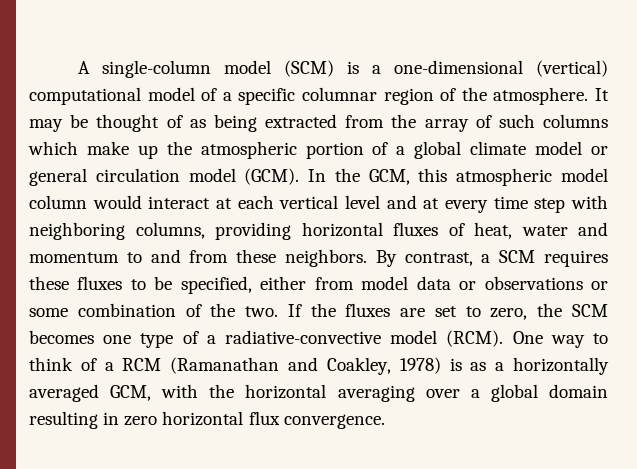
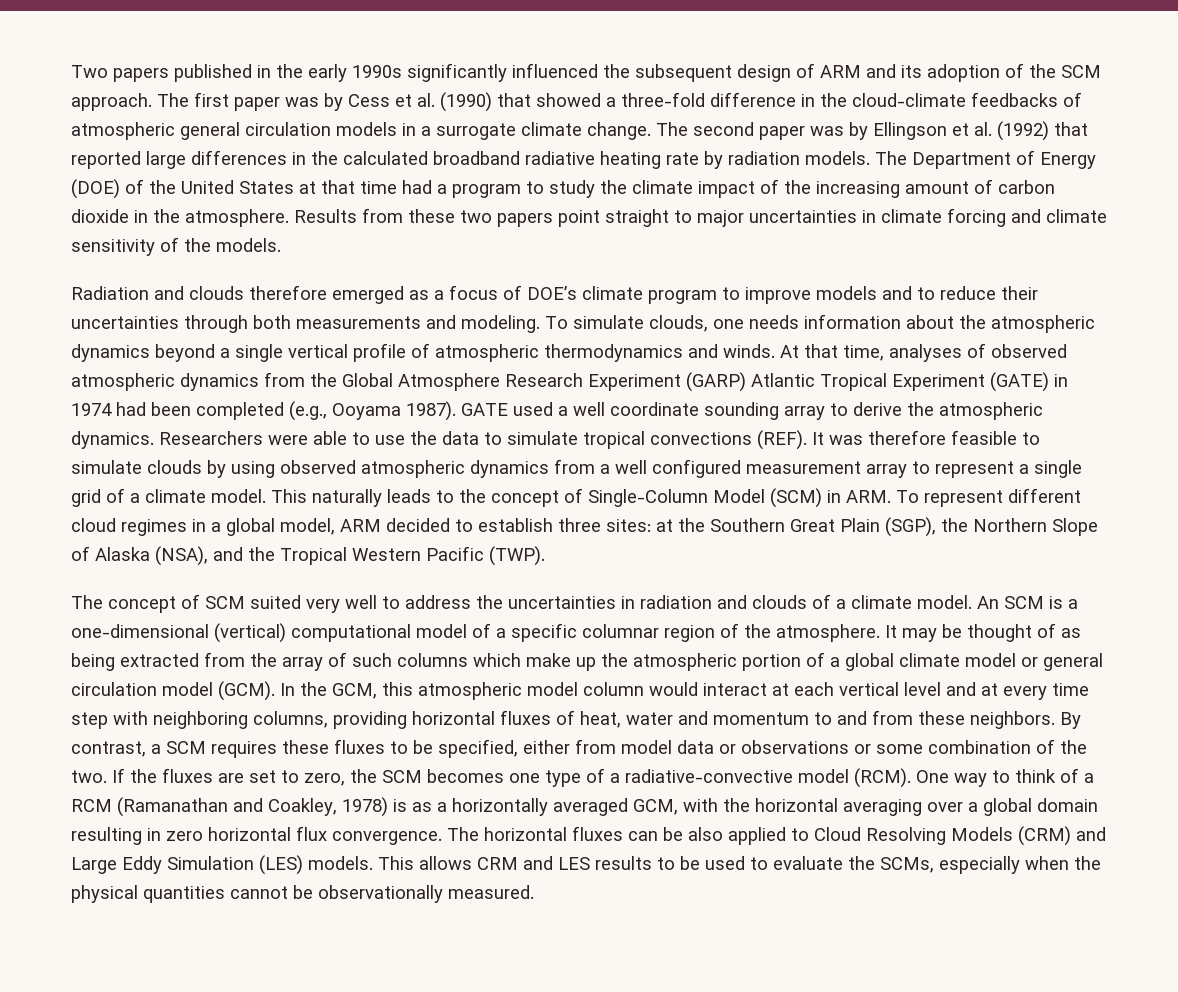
- A single-column model (SCM) is a one-dimensional (vertical) computational model of a specific columnar region of the atmosphere.
+ Two papers published in the early 1990s significantly influenced the subsequent design of ARM and its adoption of the SCM approach. The first paper was by Cess et al. (1990) that showed a three-fold difference in the cloud-climate feedbacks of atmospheric general circulation models in a surrogate climate change. The second paper was by Ellingson et al. (1992) that reported large differences in the calculated broadband radiative heating rate by radiation models. The Department of Energy (DOE) of the United States at that time had a program to study the climate impact of the increasing amount of carbon dioxide in the atmosphere. Results from these two papers point straight to major uncertainties in climate forcing and climate sensitivity of the models.
+ Radiation and clouds therefore emerged as a focus of DOE’s climate program to improve models and to reduce their uncertainties through both measurements and modeling. To simulate clouds, one needs information about the atmospheric dynamics beyond a single vertical profile of atmospheric thermodynamics and winds. At that time, analyses of observed atmospheric dynamics from the Global Atmosphere Research Experiment (GARP) Atlantic Tropical Experiment (GATE) in 1974 had been completed (e.g., Ooyama 1987). GATE used a well coordinate sounding array to derive the atmospheric dynamics. Researchers were able to use the data to simulate tropical convections (REF). It was therefore feasible to simulate clouds by using observed atmospheric dynamics from a well configured measurement array to represent a single grid of a climate model. This naturally leads to the concept of Single-Column Model (SCM) in ARM. To represent different cloud regimes in a global model, ARM decided to establish three sites: at the Southern Great Plain (SGP), the Northern Slope of Alaska (NSA), and the Tropical Western Pacific (TWP).
+ The concept of SCM suited very well to address the uncertainties in radiation and clouds of a climate model. An SCM is a one-dimensional (vertical) computational model of a specific columnar region of the atmosphere.
+ The horizontal fluxes can be also applied to Cloud Resolving Models (CRM) and Large Eddy Simulation (LES) models. This allows CRM and LES results to be used to evaluate the SCMs, especially when the physical quantities cannot be observationally measured.

